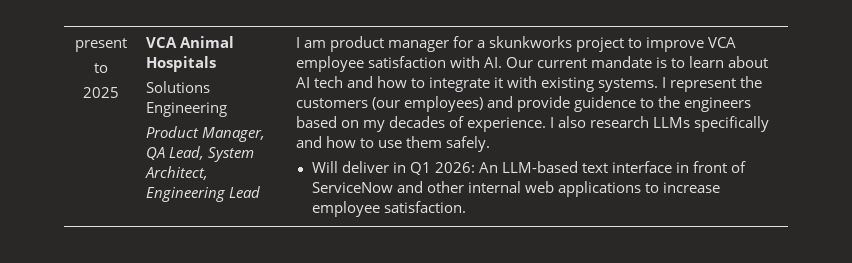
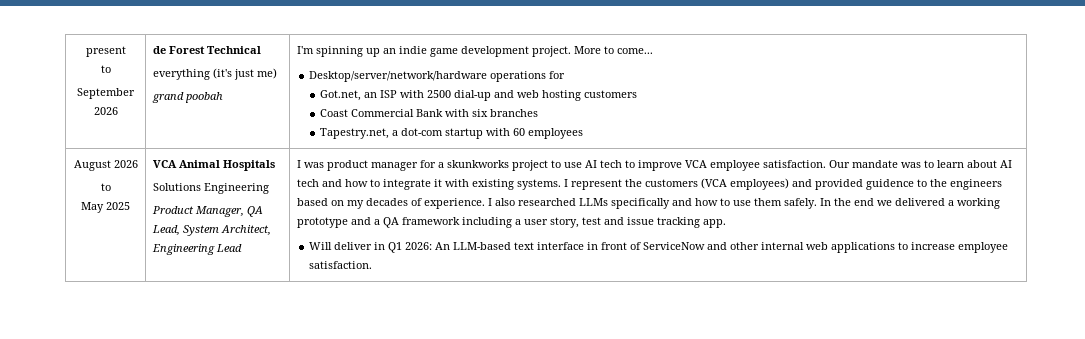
- 2025
+ September 2026 | de Forest Technical
+ everything (it's just me)
+ grand poobah | I'm spinning up an indie game development project. More to come...
+ Desktop/server/network/hardware operations for
+ Got.net, an ISP with 2500 dial-up and web hosting customers
+ Coast Commercial Bank with six branches
+ Tapestry.net, a dot-com startup with 60 employees
+ August 2026
+ to
+ May 2025
- I am product manager for a skunkworks project to improve VCA employee satisfaction with AI. Our current mandate is to learn about AI tech and how to integrate it with existing systems.
+ I was product manager for a skunkworks project to use AI tech to improve VCA employee satisfaction. Our mandate was to learn about AI tech and how to integrate it with existing systems.
- I represent the customers (our employees) and provide guidence to the engineers based on my decades of experience.
+ I represent the customers (VCA employees) and provided guidence to the engineers based on my decades of experience.
- I also research LLMs specifically and how to use them safely.
+ I also researched LLMs specifically and how to use them safely. In the end we delivered a working prototype and a QA framework including a user story, test and issue tracking app.

